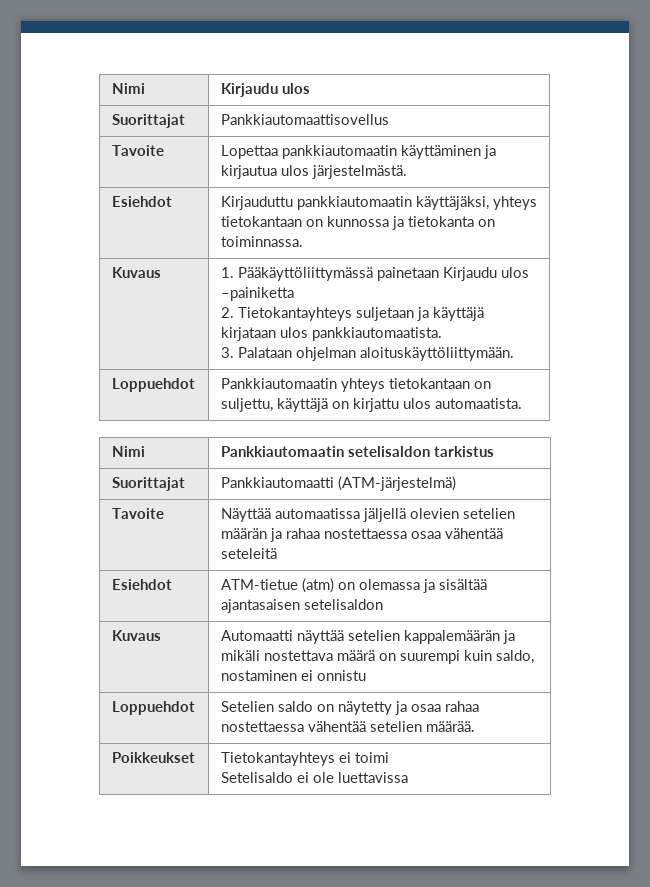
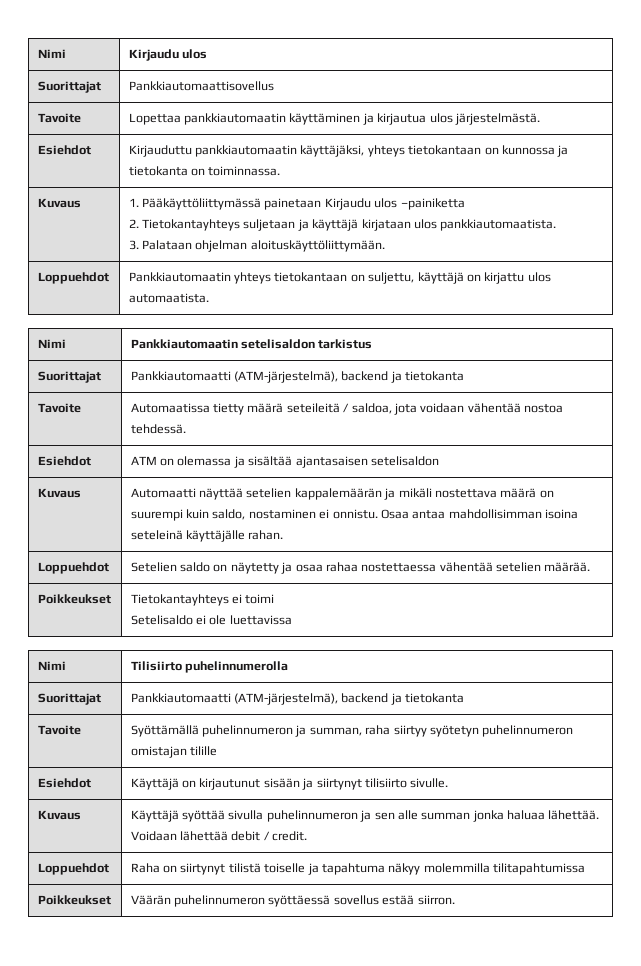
  Nimi | Pankkiautomaatin setelisaldon tarkistus
- Suorittajat | Pankkiautomaatti (ATM-järjestelmä)
- Tavoite | Näyttää automaatissa jäljellä olevien setelien määrän ja rahaa nostettaessa osaa vähentää seteleitä
- Esiehdot | ATM-tietue (atm) on olemassa ja sisältää ajantasaisen setelisaldon
+ Suorittajat | Pankkiautomaatti (ATM-järjestelmä), backend ja tietokanta
+ Tavoite | Automaatissa tietty määrä seteileitä / saldoa, jota voidaan vähentää nostoa tehdessä.
+ Esiehdot | ATM on olemassa ja sisältää ajantasaisen setelisaldon
- Kuvaus | Automaatti näyttää setelien kappalemäärän ja mikäli nostettava määrä on suurempi kuin saldo, nostaminen ei onnistu
+ Kuvaus | Automaatti näyttää setelien kappalemäärän ja mikäli nostettava määrä on suurempi kuin saldo, nostaminen ei onnistu. Osaa antaa mahdollisimman isoina seteleinä käyttäjälle rahan.
+ Nimi | Tilisiirto puhelinnumerolla
+ Suorittajat | Pankkiautomaatti (ATM-järjestelmä), backend ja tietokanta
+ Tavoite | Syöttämällä puhelinnumeron ja summan, raha siirtyy syötetyn puhelinnumeron omistajan tilille
+ Esiehdot | Käyttäjä on kirjautunut sisään ja siirtynyt tilisiirto sivulle.
+ Kuvaus | Käyttäjä syöttää sivulla puhelinnumeron ja sen alle summan jonka haluaa lähettää. Voidaan lähettää debit / credit.
+ Loppuehdot | Raha on siirtynyt tilistä toiselle ja tapahtuma näkyy molemmilla tilitapahtumissa
+ Poikkeukset | Väärän puhelinnumeron syöttäessä sovellus estää siirron.

